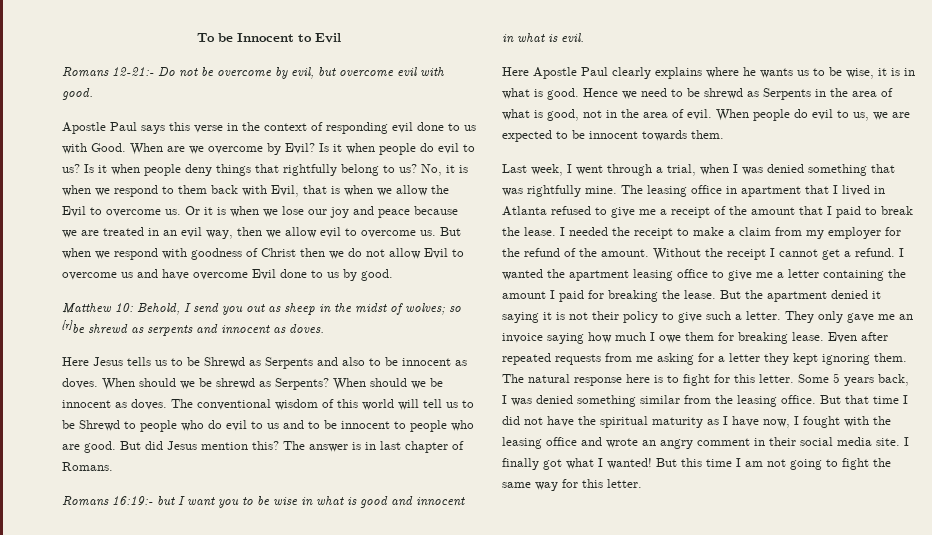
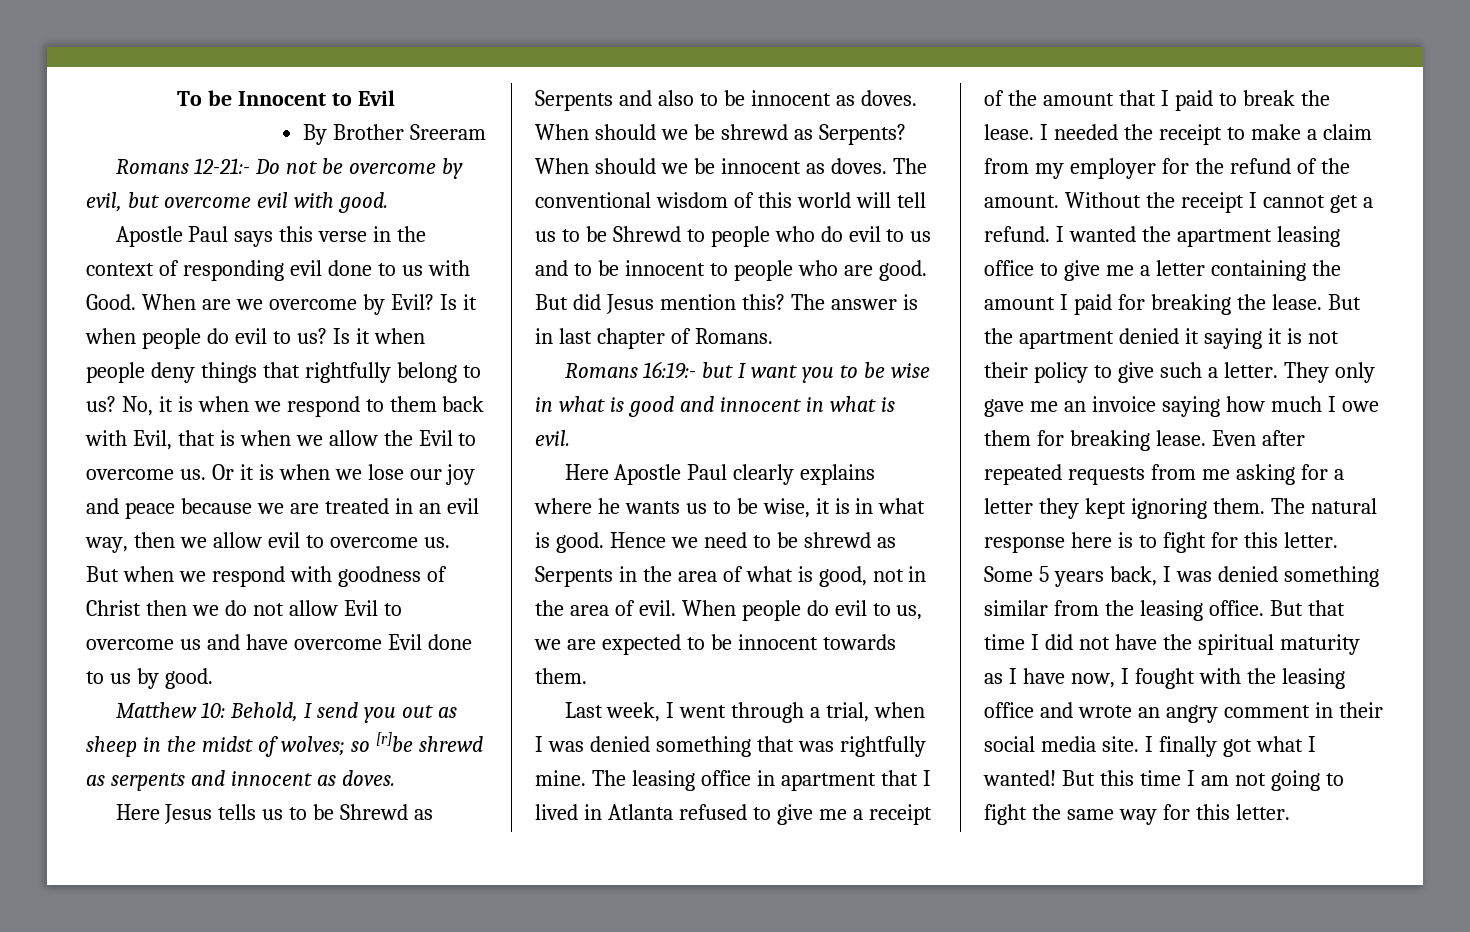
+ By Brother Sreeram

